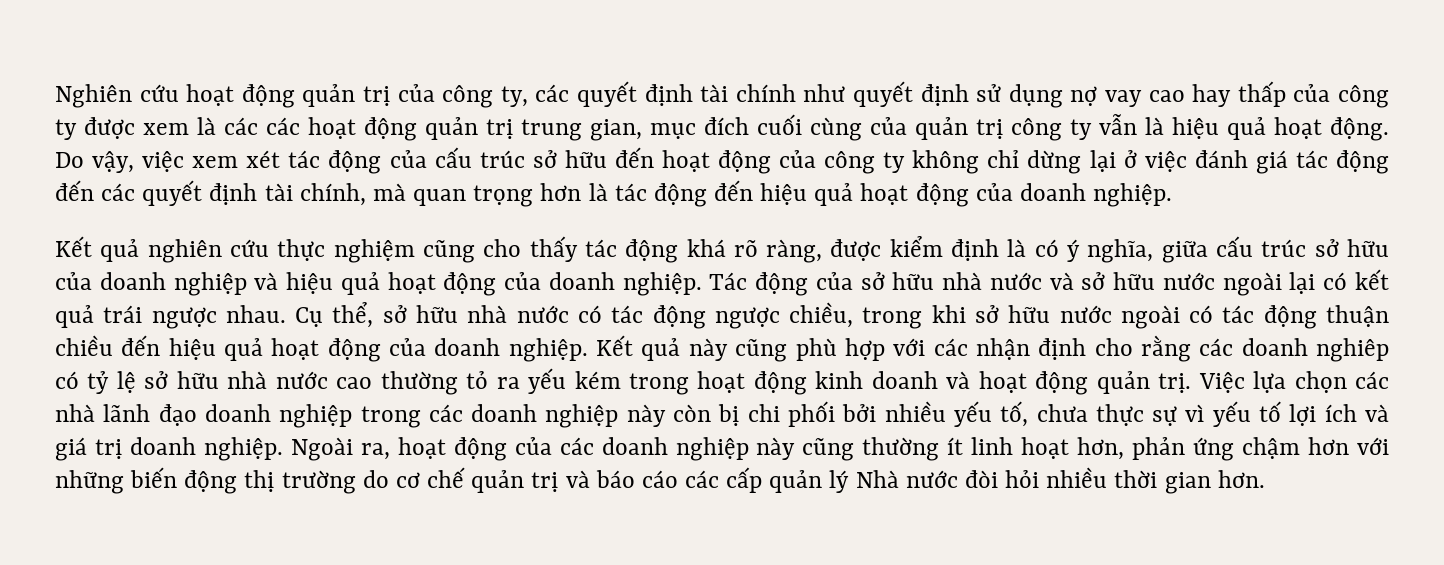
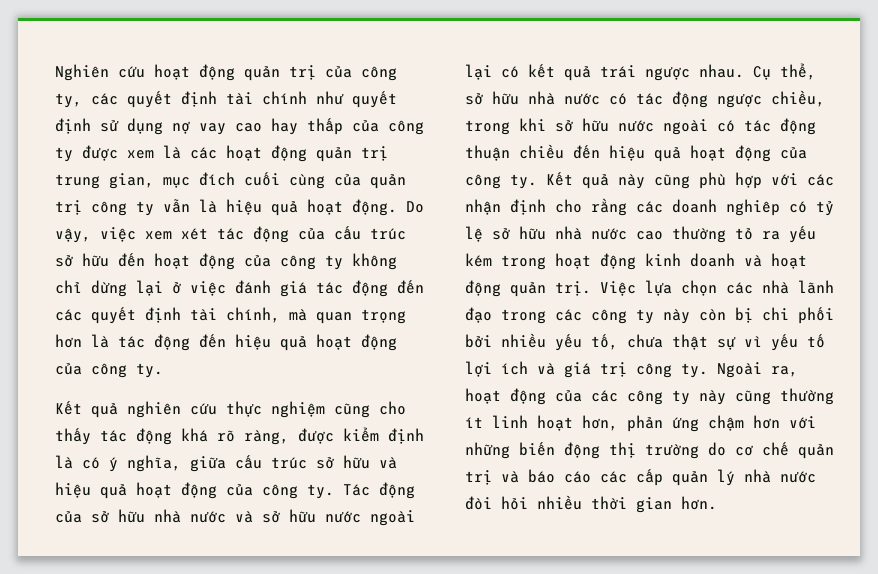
- Nghiên cứu hoạt động quản trị của công ty, các quyết định tài chính như quyết định sử dụng nợ vay cao hay thấp của công ty được xem là các các hoạt động quản trị trung gian, mục đích cuối cùng của quản trị công ty vẫn là hiệu quả hoạt động.
+ Nghiên cứu hoạt động quản trị của công ty, các quyết định tài chính như quyết định sử dụng nợ vay cao hay thấp của công ty được xem là các hoạt động quản trị trung gian, mục đích cuối cùng của quản trị công ty vẫn là hiệu quả hoạt động.
- Do vậy, việc xem xét tác động của cấu trúc sở hữu đến hoạt động của công ty không chỉ dừng lại ở việc đánh giá tác động đến các quyết định tài chính, mà quan trọng hơn là tác động đến hiệu quả hoạt động của doanh nghiệp.
+ Do vậy, việc xem xét tác động của cấu trúc sở hữu đến hoạt động của công ty không chỉ dừng lại ở việc đánh giá tác động đến các quyết định tài chính, mà quan trọng hơn là tác động đến hiệu quả hoạt động của công ty.
- Kết quả nghiên cứu thực nghiệm cũng cho thấy tác động khá rõ ràng, được kiểm định là có ý nghĩa, giữa cấu trúc sở hữu của doanh nghiệp và hiệu quả hoạt động của doanh nghiệp.
+ Kết quả nghiên cứu thực nghiệm cũng cho thấy tác động khá rõ ràng, được kiểm định là có ý nghĩa, giữa cấu trúc sở hữu và hiệu quả hoạt động của công ty.
- Cụ thể, sở hữu nhà nước có tác động ngược chiều, trong khi sở hữu nước ngoài có tác động thuận chiều đến hiệu quả hoạt động của doanh nghiệp.
+ Cụ thể, sở hữu nhà nước có tác động ngược chiều, trong khi sở hữu nước ngoài có tác động thuận chiều đến hiệu quả hoạt động của công ty.
- Việc lựa chọn các nhà lãnh đạo doanh nghiệp trong các doanh nghiệp này còn bị chi phối bởi nhiều yếu tố, chưa thực sự vì yếu tố lợi ích và giá trị doanh nghiệp.
+ Việc lựa chọn các nhà lãnh đạo trong các công ty này còn bị chi phối bởi nhiều yếu tố, chưa thật sự vì yếu tố lợi ích và giá trị công ty.
- Ngoài ra, hoạt động của các doanh nghiệp này cũng thường ít linh hoạt hơn, phản ứng chậm hơn với những biến động thị trường do cơ chế quản trị và báo cáo các cấp quản lý Nhà nước đòi hỏi nhiều thời gian hơn.
+ Ngoài ra, hoạt động của các công ty này cũng thường ít linh hoạt hơn, phản ứng chậm hơn với những biến động thị trường do cơ chế quản trị và báo cáo các cấp quản lý nhà nước đòi hỏi nhiều thời gian hơn.

